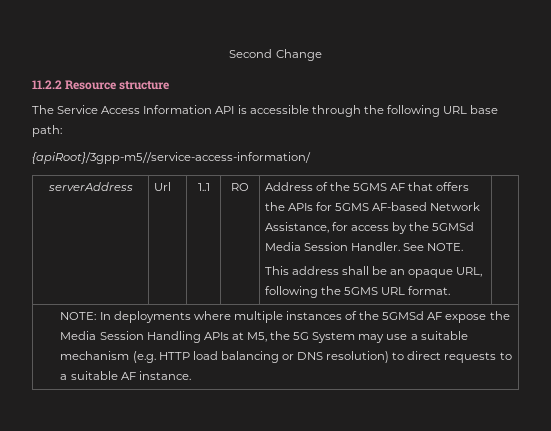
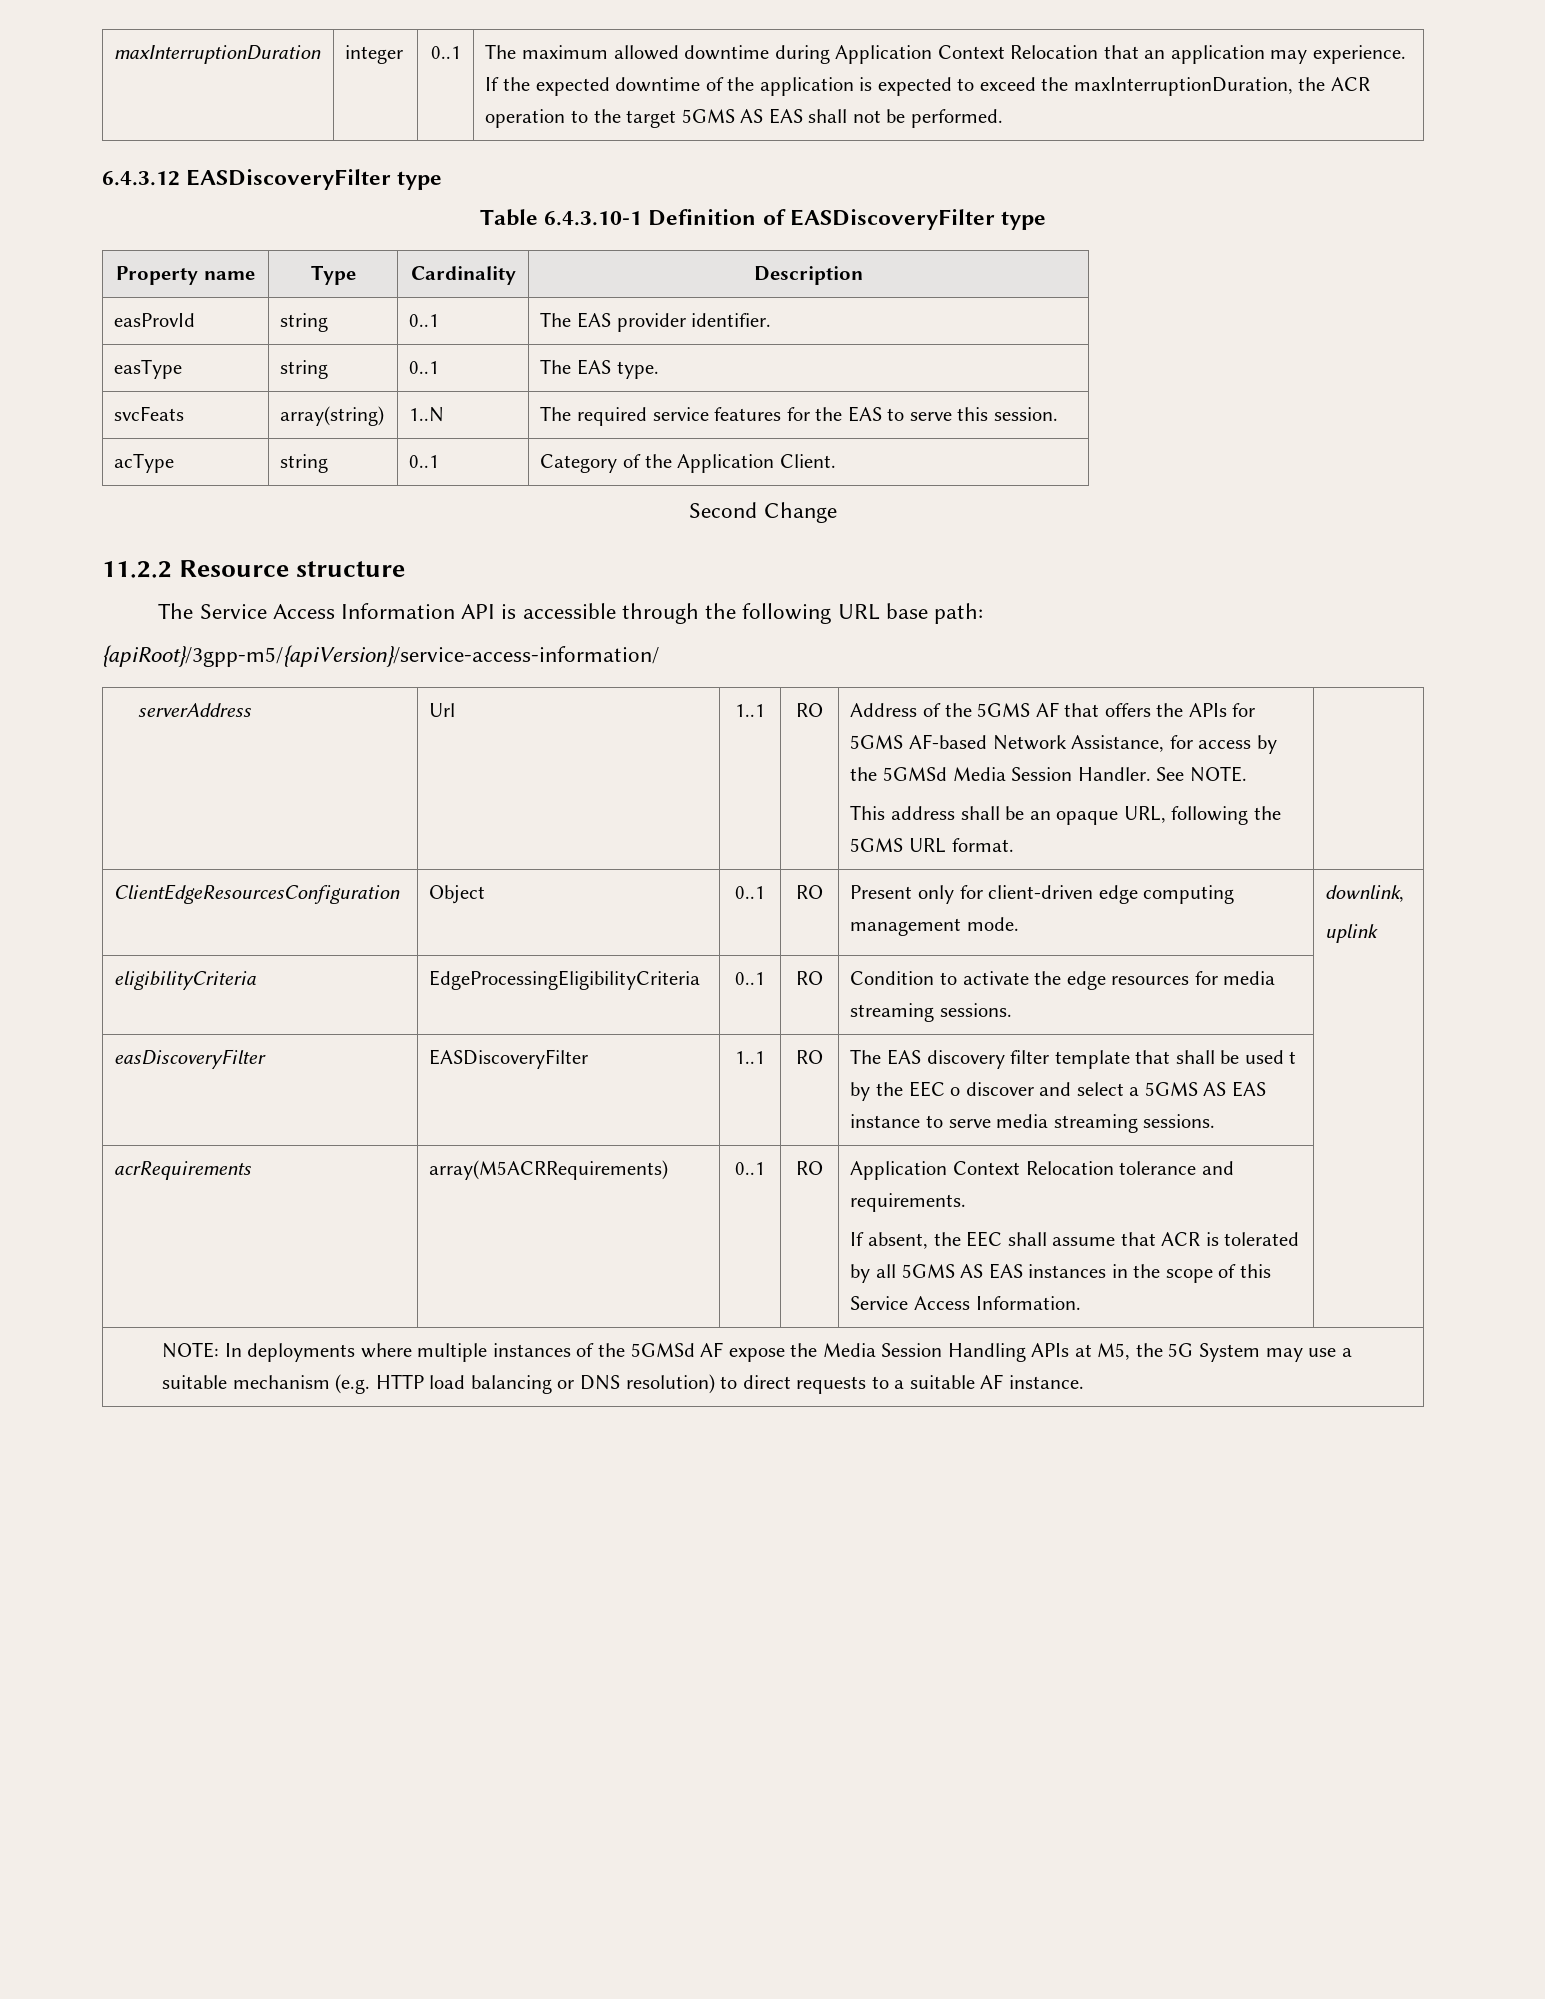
+ maxInterruptionDuration | integer | 0..1 | The maximum allowed downtime during Application Context Relocation that an application may experience. If the expected downtime of the application is expected to exceed the maxInterruptionDuration, the ACR operation to the target 5GMS AS EAS shall not be performed.
+ 6.4.3.12 EASDiscoveryFilter type
+ Table 6.4.3.10-1 Definition of EASDiscoveryFilter type
+ Property name | Type | Cardinality | Description
+ easProvId | string | 0..1 | The EAS provider identifier.
+ easType | string | 0..1 | The EAS type.
+ svcFeats | array(string) | 1..N | The required service features for the EAS to serve this session.
+ acType | string | 0..1 | Category of the Application Client.
- {apiRoot}/3gpp-m5//service-access-information/
+ {apiRoot}/3gpp-m5/{apiVersion}/service-access-information/
+ ClientEdgeResourcesConfiguration | Object | 0..1 | RO | Present only for client-driven edge computing management mode. | downlink,
+ uplink
+ eligibilityCriteria | EdgeProcessingEligibilityCriteria | 0..1 | RO | Condition to activate the edge resources for media streaming sessions. |
+ easDiscoveryFilter | EASDiscoveryFilter | 1..1 | RO | The EAS discovery filter template that shall be used t by the EEC o discover and select a 5GMS AS EAS instance to serve media streaming sessions. |
+ acrRequirements | array(M5ACRRequirements) | 0..1 | RO | Application Context Relocation tolerance and requirements.
+ If absent, the EEC shall assume that ACR is tolerated by all 5GMS AS EAS instances in the scope of this Service Access Information. |

